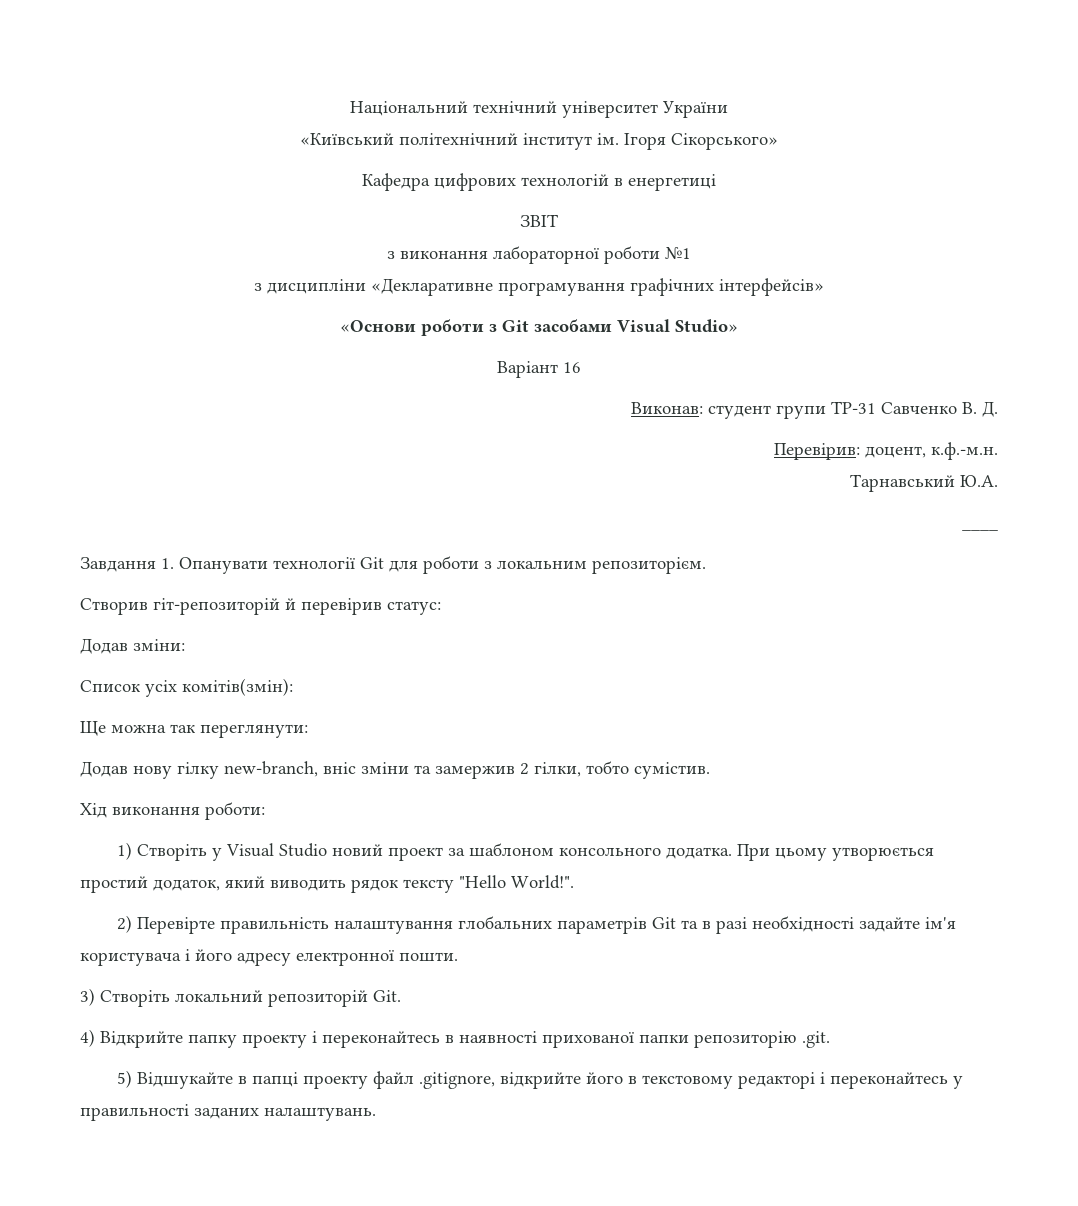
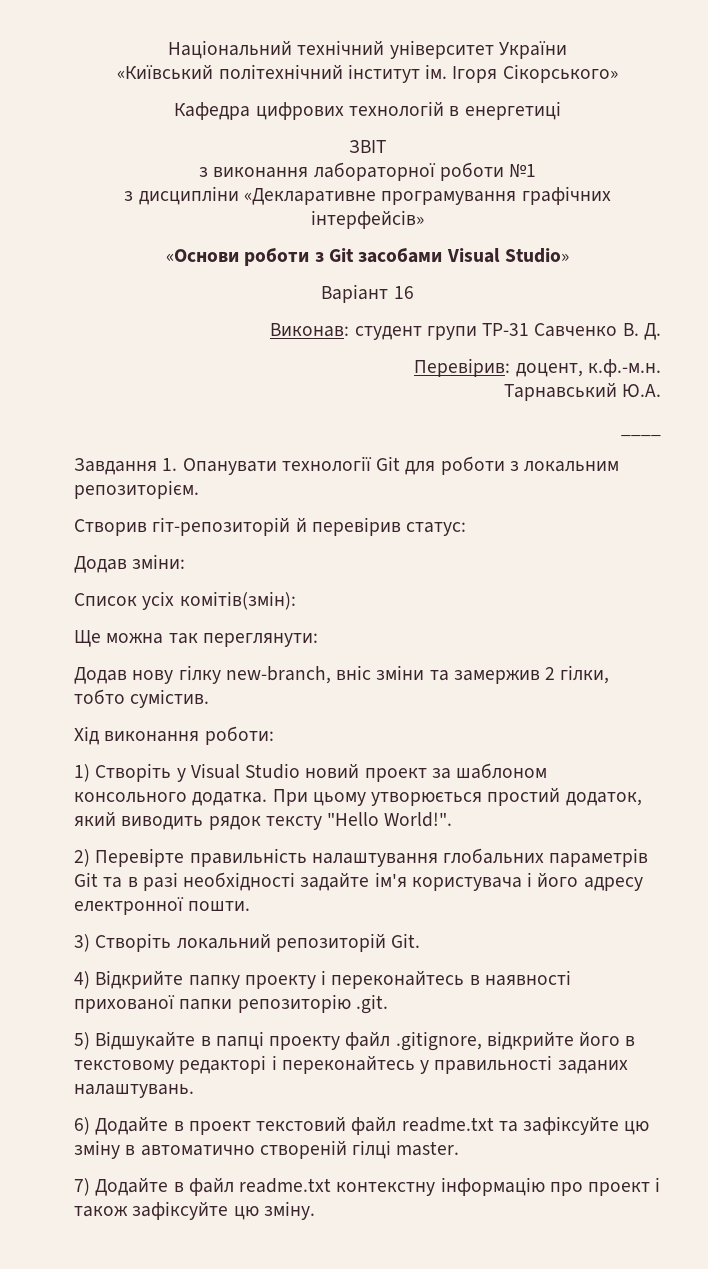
+ 6) Додайте в проект текстовий файл readme.txt та зафіксуйте цю зміну в автоматично створеній гілці master.
+ 7) Додайте в файл readme.txt контекстну інформацію про проект і також зафіксуйте цю зміну.

